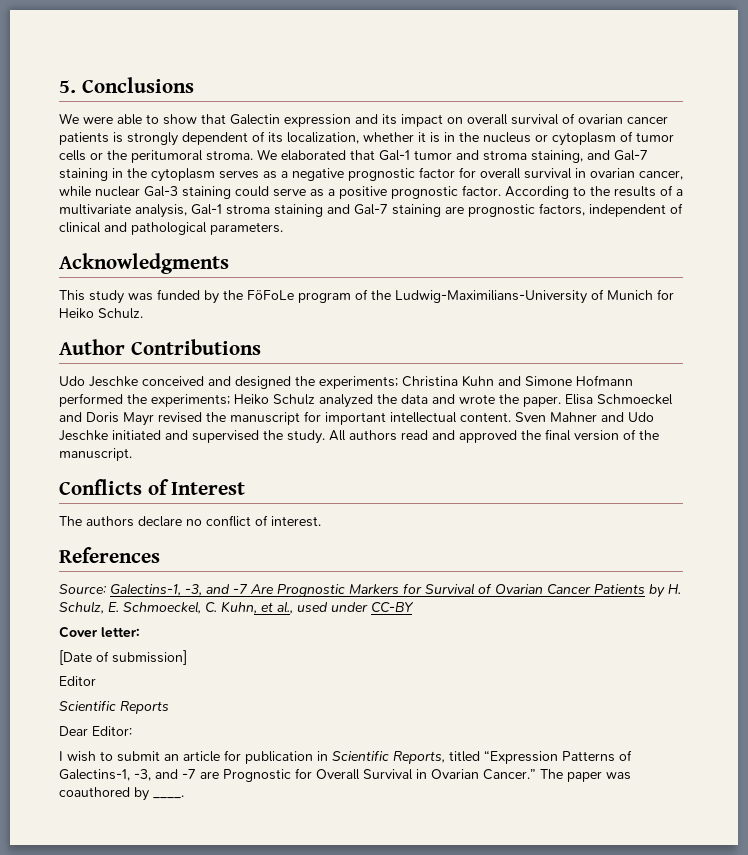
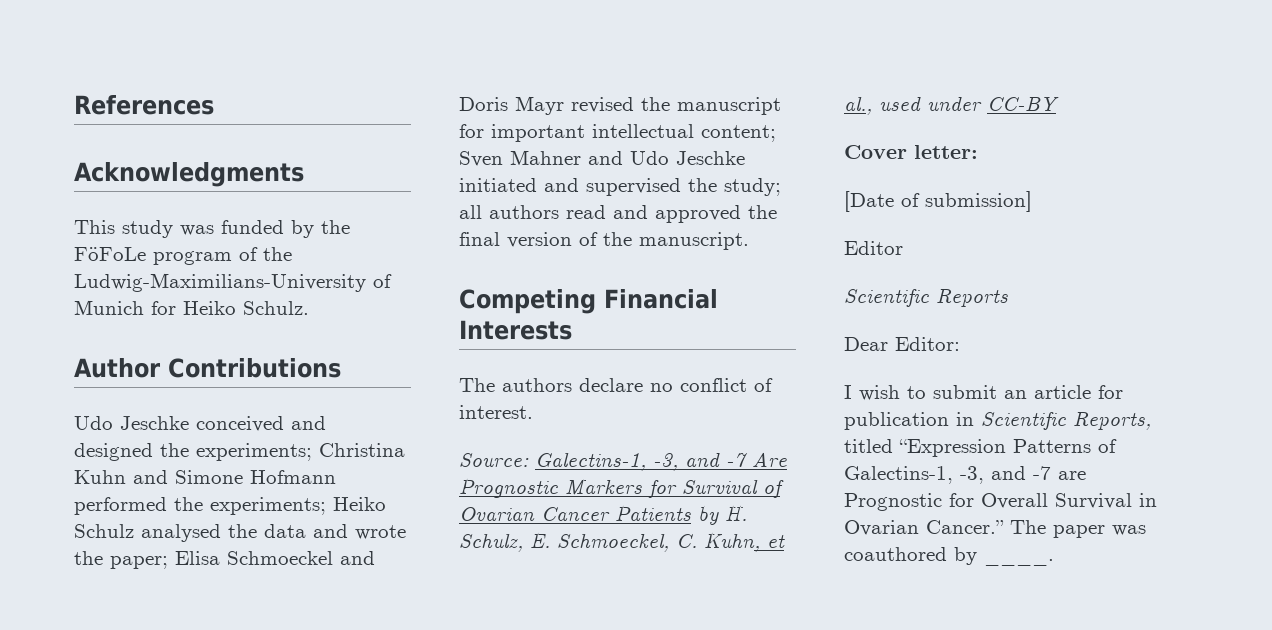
- 5. Conclusions
- We were able to show that Galectin expression and its impact on overall survival of ovarian cancer patients is strongly dependent of its localization, whether it is in the nucleus or cytoplasm of tumor cells or the peritumoral stroma. We elaborated that Gal-1 tumor and stroma staining, and Gal-7 staining in the cytoplasm serves as a negative prognostic factor for overall survival in ovarian cancer, while nuclear Gal-3 staining could serve as a positive prognostic factor. According to the results of a multivariate analysis, Gal-1 stroma staining and Gal-7 staining are prognostic factors, independent of clinical and pathological parameters.
+ References
- Udo Jeschke conceived and designed the experiments; Christina Kuhn and Simone Hofmann performed the experiments; Heiko Schulz analyzed the data and wrote the paper. Elisa Schmoeckel and Doris Mayr revised the manuscript for important intellectual content. Sven Mahner and Udo Jeschke initiated and supervised the study. All authors read and approved the final version of the manuscript.
+ Udo Jeschke conceived and designed the experiments; Christina Kuhn and Simone Hofmann performed the experiments; Heiko Schulz analysed the data and wrote the paper; Elisa Schmoeckel and Doris Mayr revised the manuscript for important intellectual content; Sven Mahner and Udo Jeschke initiated and supervised the study; all authors read and approved the final version of the manuscript.
- Conflicts of Interest
+ Competing Financial Interests
- References

